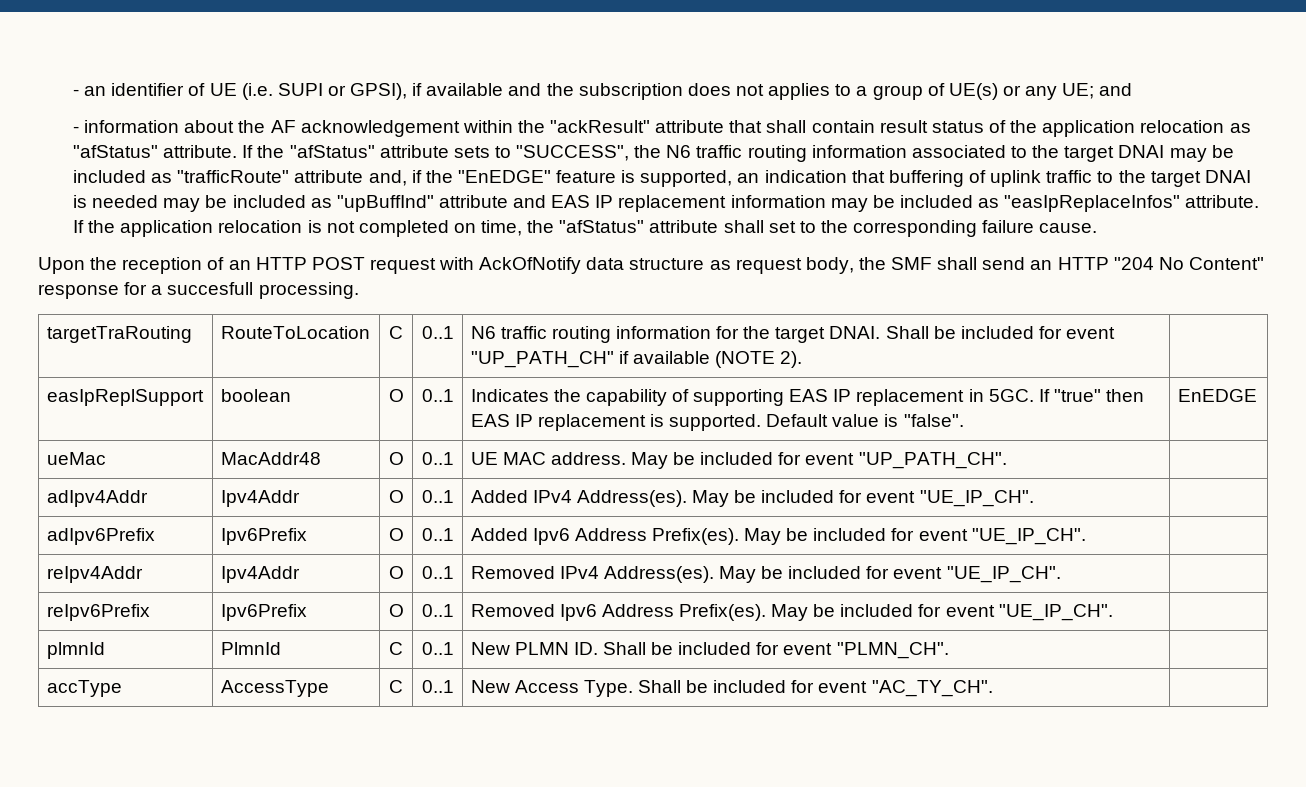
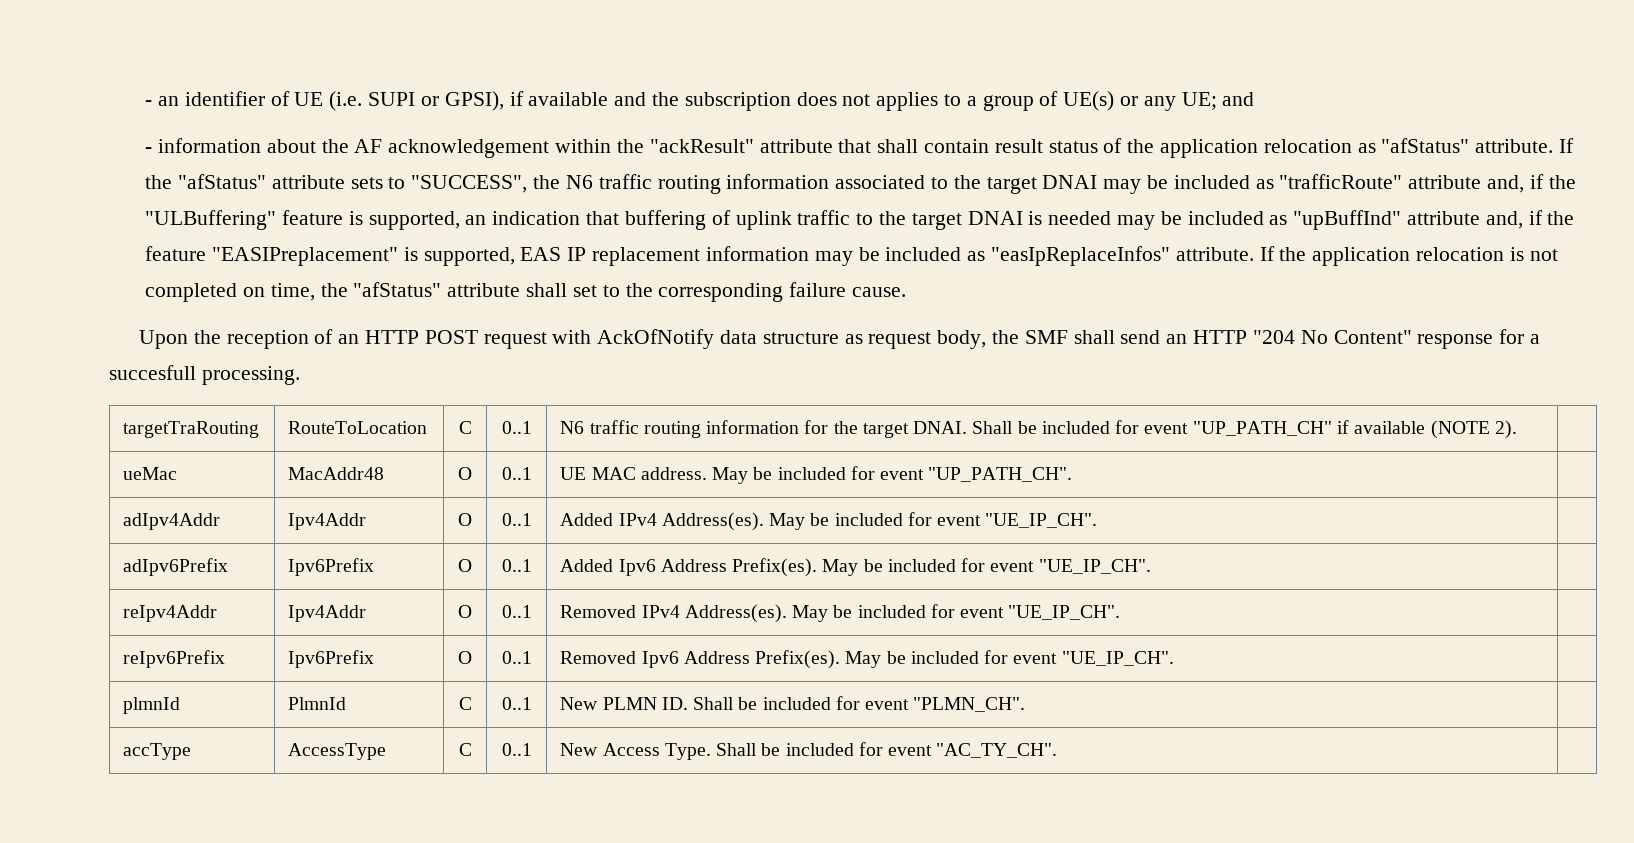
- If the "afStatus" attribute sets to "SUCCESS", the N6 traffic routing information associated to the target DNAI may be included as "trafficRoute" attribute and, if the "EnEDGE" feature is supported, an indication that buffering of uplink traffic to the target DNAI is needed may be included as "upBuffInd" attribute and EAS IP replacement information may be included as "easIpReplaceInfos" attribute.
+ If the "afStatus" attribute sets to "SUCCESS", the N6 traffic routing information associated to the target DNAI may be included as "trafficRoute" attribute and, if the "ULBuffering" feature is supported, an indication that buffering of uplink traffic to the target DNAI is needed may be included as "upBuffInd" attribute and, if the feature "EASIPreplacement" is supported, EAS IP replacement information may be included as "easIpReplaceInfos" attribute.
- easIpReplSupport | boolean | O | 0..1 | Indicates the capability of supporting EAS IP replacement in 5GC. If "true" then EAS IP replacement is supported. Default value is "false". | EnEDGE

